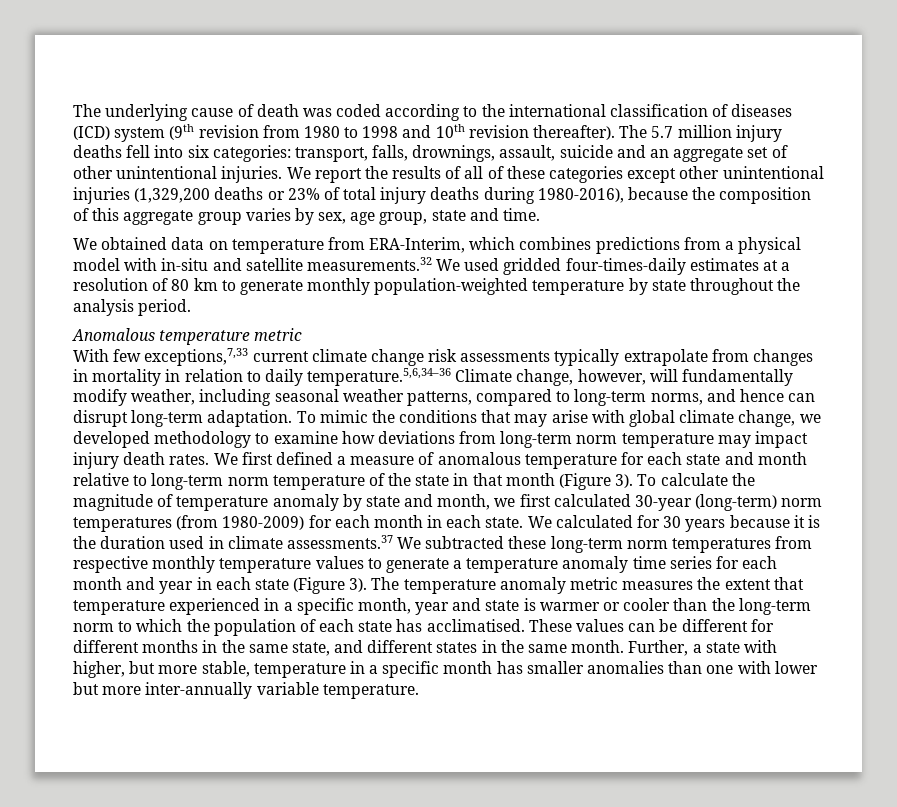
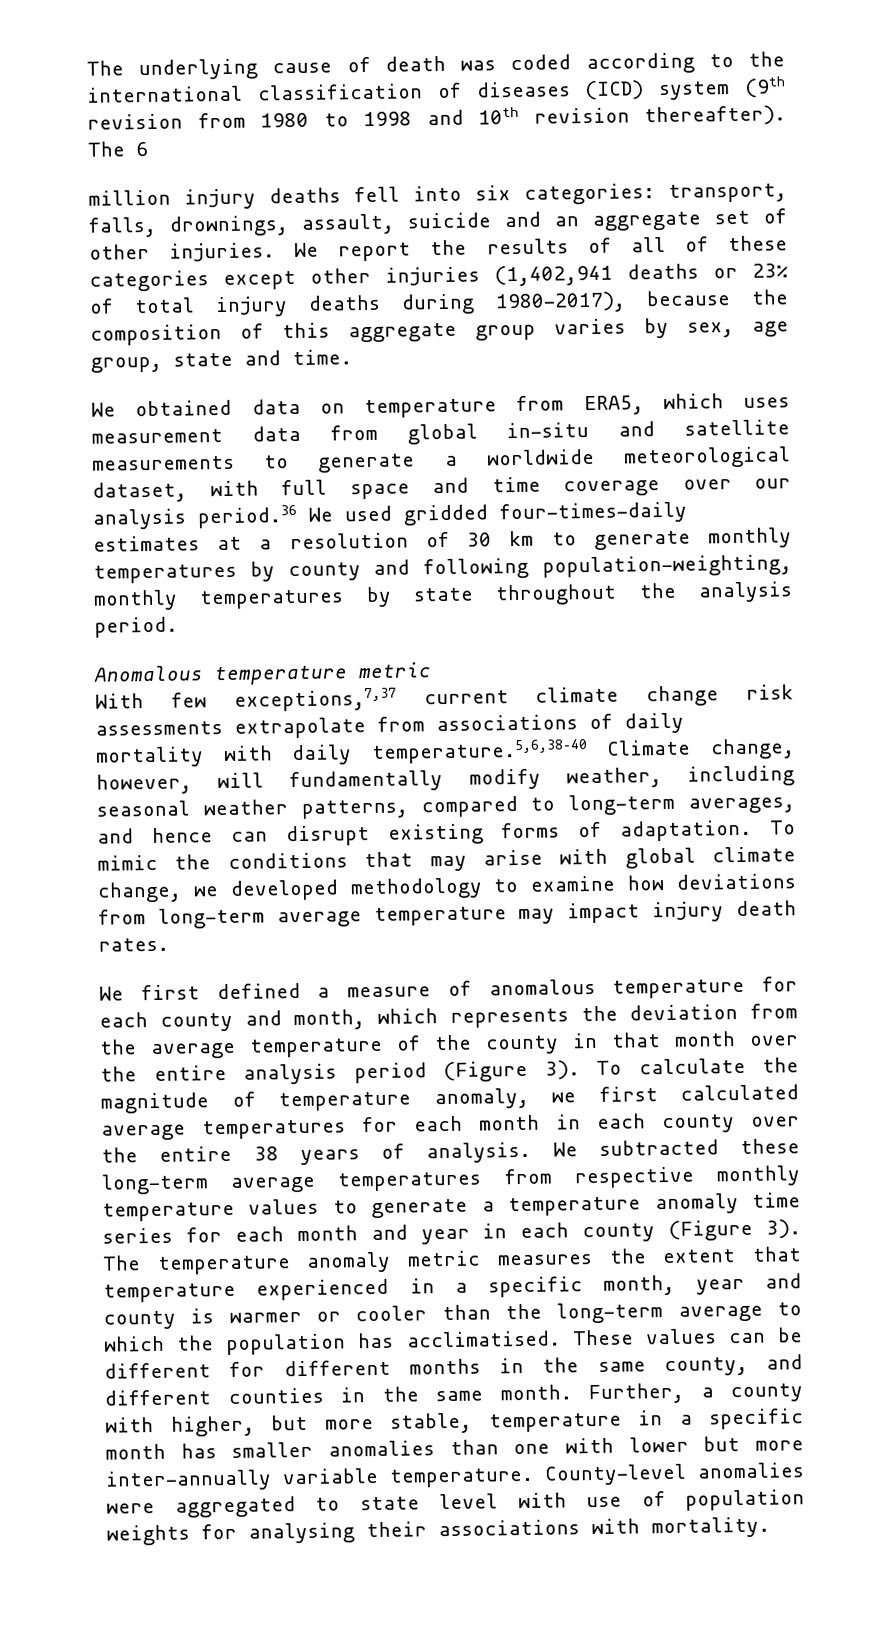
- The 5.7 million injury deaths fell into six categories: transport, falls, drownings, assault, suicide and an aggregate set of other unintentional injuries.
+ The 6
+ million injury deaths fell into six categories: transport, falls, drownings, assault, suicide and an aggregate set of other injuries.
- We report the results of all of these categories except other unintentional injuries (1,329,200 deaths or 23% of total injury deaths during 1980-2016), because the composition of this aggregate group varies by sex, age group, state and time.
+ We report the results of all of these categories except other injuries (1,402,941 deaths or 23% of total injury deaths during 1980-2017), because the composition of this aggregate group varies by sex, age group, state and time.
- We obtained data on temperature from ERA-Interim, which combines predictions from a physical model with in-situ and satellite measurements.32 We used gridded four-times-daily estimates at a resolution of 80 km to generate monthly population-weighted temperature by state throughout the analysis period.
+ We obtained data on temperature from ERA5, which uses measurement data from global in-situ and satellite measurements to generate a worldwide meteorological dataset, with full space and time coverage over our analysis period.36 We used gridded four-times-daily estimates at a resolution of 30 km to generate monthly temperatures by county and following population-weighting, monthly temperatures by state throughout the analysis period.
- With few exceptions,7,33 current climate change risk assessments typically extrapolate from changes in mortality in relation to daily temperature.5,6,34–36 Climate change, however, will fundamentally modify weather, including seasonal weather patterns, compared to long-term norms, and hence can disrupt long-term adaptation.
+ With few exceptions,7,37 current climate change risk assessments extrapolate from associations of daily mortality with daily temperature.5,6,38–40 Climate change, however, will fundamentally modify weather, including seasonal weather patterns, compared to long-term averages, and hence can disrupt existing forms of adaptation.
- To mimic the conditions that may arise with global climate change, we developed methodology to examine how deviations from long-term norm temperature may impact injury death rates. We first defined a measure of anomalous temperature for each state and month relative to long-term norm temperature of the state in that month (Figure 3).
+ To mimic the conditions that may arise with global climate change, we developed methodology to examine how deviations from long-term average temperature may impact injury death rates.
+ We first defined a measure of anomalous temperature for each county and month, which represents the deviation from the average temperature of the county in that month over the entire analysis period (Figure 3).
- To calculate the magnitude of temperature anomaly by state and month, we first calculated 30-year (long-term) norm temperatures (from 1980-2009) for each month in each state. We calculated for 30 years because it is the duration used in climate assessments.37 We subtracted these long-term norm temperatures from respective monthly temperature values to generate a temperature anomaly time series for each month and year in each state (Figure 3).
+ To calculate the magnitude of temperature anomaly, we first calculated average temperatures for each month in each county over the entire 38 years of analysis. We subtracted these long-term average temperatures from respective monthly temperature values to generate a temperature anomaly time series for each month and year in each county (Figure 3).
- The temperature anomaly metric measures the extent that temperature experienced in a specific month, year and state is warmer or cooler than the long-term norm to which the population of each state has acclimatised.
+ The temperature anomaly metric measures the extent that temperature experienced in a specific month, year and county is warmer or cooler than the long-term average to which the population has acclimatised.
- These values can be different for different months in the same state, and different states in the same month.
+ These values can be different for different months in the same county, and different counties in the same month.
- Further, a state with higher, but more stable, temperature in a specific month has smaller anomalies than one with lower but more inter-annually variable temperature.
+ Further, a county with higher, but more stable, temperature in a specific month has smaller anomalies than one with lower but more inter-annually variable temperature.
+ County-level anomalies were aggregated to state level with use of population weights for analysing their associations with mortality.

